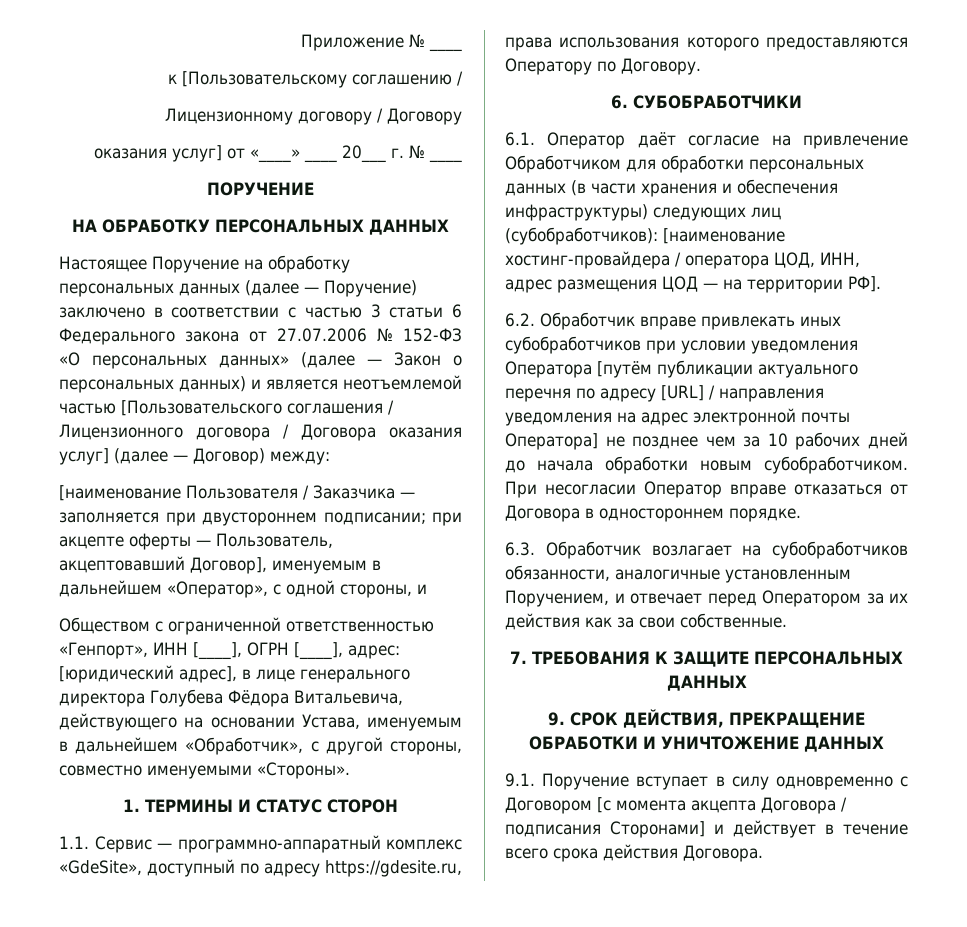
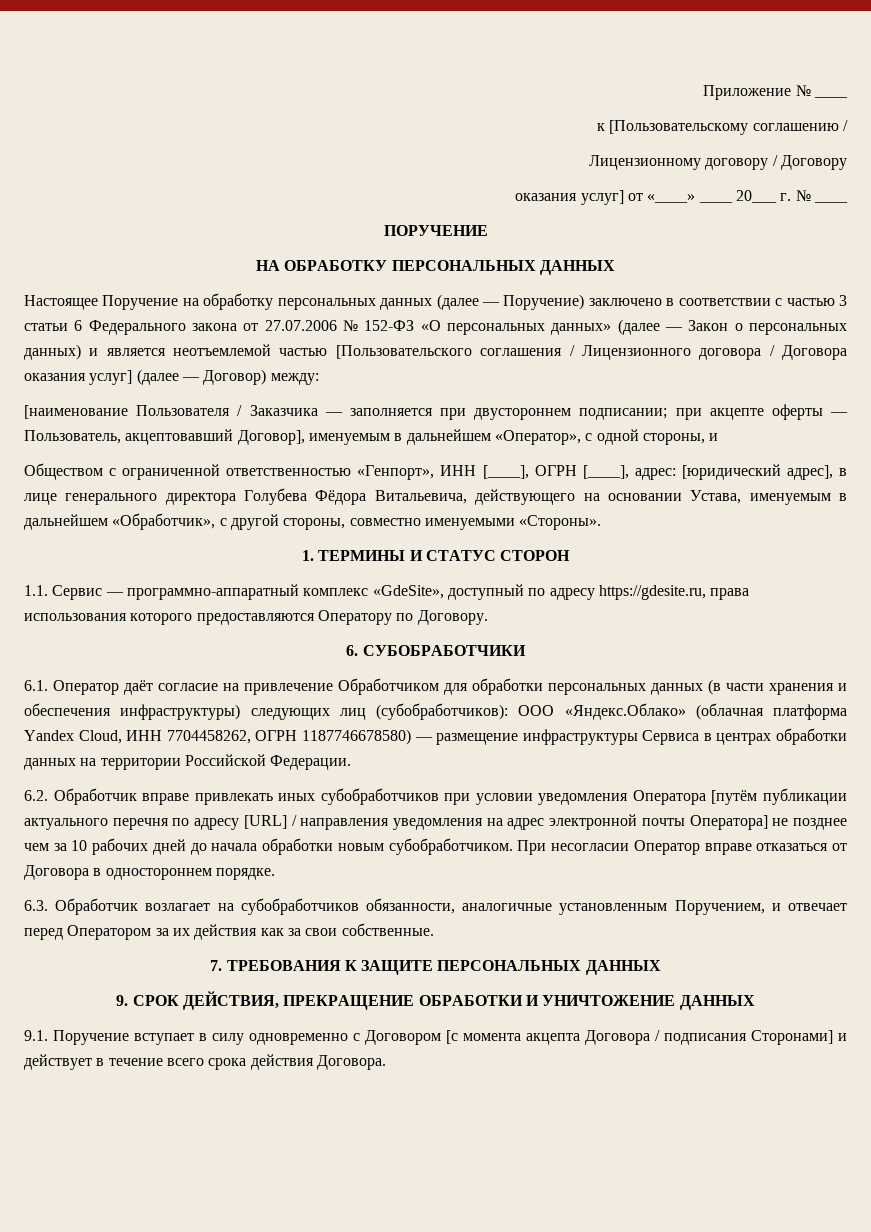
- 6.1. Оператор даёт согласие на привлечение Обработчиком для обработки персональных данных (в части хранения и обеспечения инфраструктуры) следующих лиц (субобработчиков): [наименование хостинг-провайдера / оператора ЦОД, ИНН, адрес размещения ЦОД — на территории РФ].
+ 6.1. Оператор даёт согласие на привлечение Обработчиком для обработки персональных данных (в части хранения и обеспечения инфраструктуры) следующих лиц (субобработчиков): ООО «Яндекс.Облако» (облачная платформа Yandex Cloud, ИНН 7704458262, ОГРН 1187746678580) — размещение инфраструктуры Сервиса в центрах обработки данных на территории Российской Федерации.

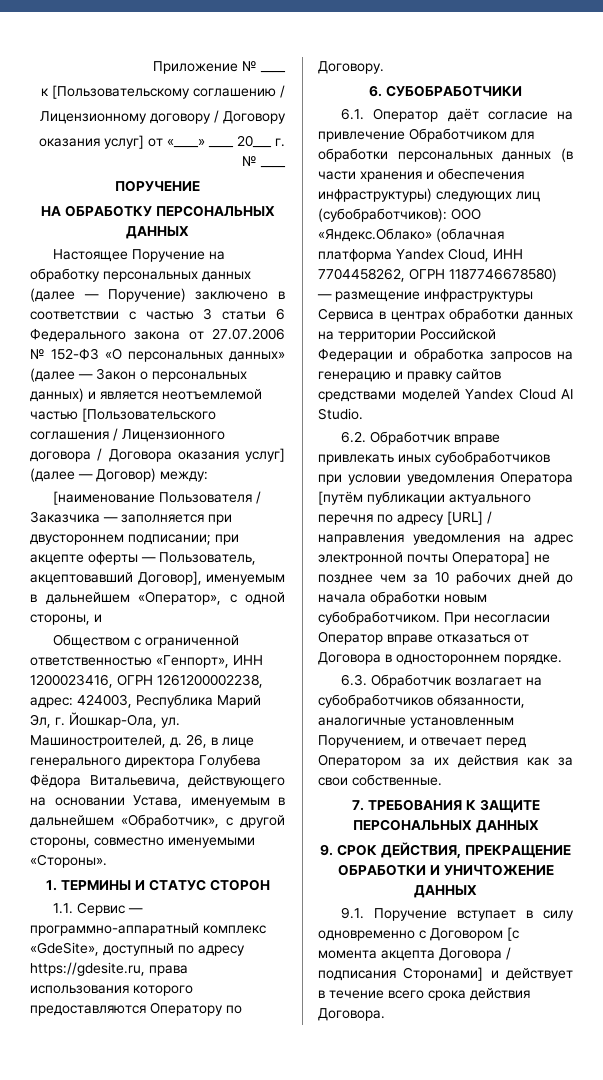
- Обществом с ограниченной ответственностью «Генпорт», ИНН [____], ОГРН [____], адрес: [юридический адрес], в лице генерального директора Голубева Фёдора Витальевича, действующего на основании Устава, именуемым в дальнейшем «Обработчик», с другой стороны, совместно именуемыми «Стороны».
+ Обществом с ограниченной ответственностью «Генпорт», ИНН 1200023416, ОГРН 1261200002238, адрес: 424003, Республика Марий Эл, г. Йошкар-Ола, ул. Машиностроителей, д. 26, в лице генерального директора Голубева Фёдора Витальевича, действующего на основании Устава, именуемым в дальнейшем «Обработчик», с другой стороны, совместно именуемыми «Стороны».
- 6.1. Оператор даёт согласие на привлечение Обработчиком для обработки персональных данных (в части хранения и обеспечения инфраструктуры) следующих лиц (субобработчиков): ООО «Яндекс.Облако» (облачная платформа Yandex Cloud, ИНН 7704458262, ОГРН 1187746678580) — размещение инфраструктуры Сервиса в центрах обработки данных на территории Российской Федерации.
+ 6.1. Оператор даёт согласие на привлечение Обработчиком для обработки персональных данных (в части хранения и обеспечения инфраструктуры) следующих лиц (субобработчиков): ООО «Яндекс.Облако» (облачная платформа Yandex Cloud, ИНН 7704458262, ОГРН 1187746678580) — размещение инфраструктуры Сервиса в центрах обработки данных на территории Российской Федерации и обработка запросов на генерацию и правку сайтов средствами моделей Yandex Cloud AI Studio.

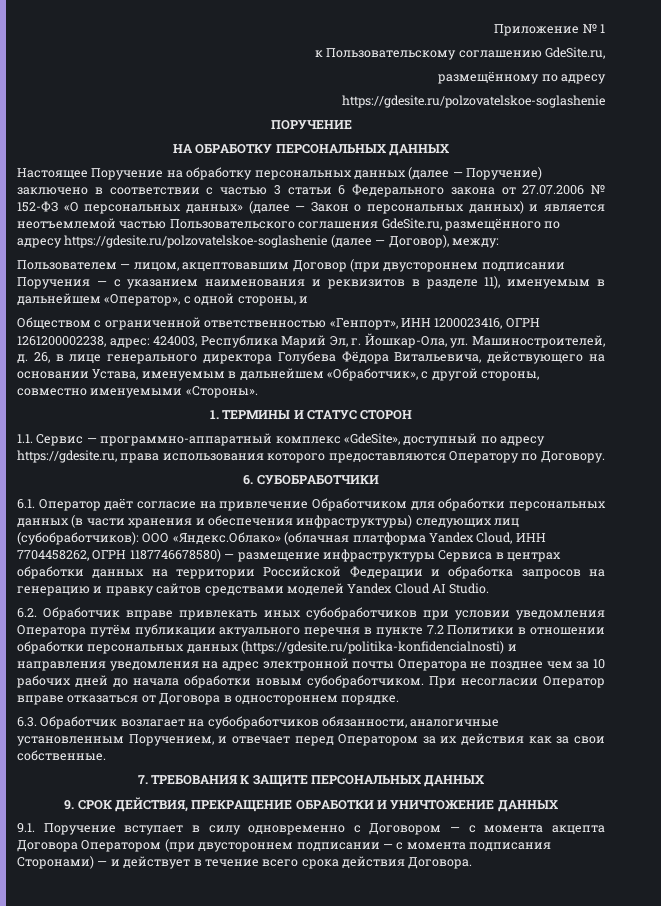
- Приложение № ____
+ Приложение № 1
- к [Пользовательскому соглашению /
- Лицензионному договору / Договору
- оказания услуг] от «____» ____ 20___ г. № ____
+ к Пользовательскому соглашению GdeSite.ru,
+ размещённому по адресу
+ https://gdesite.ru/polzovatelskoe-soglashenie
- Настоящее Поручение на обработку персональных данных (далее — Поручение) заключено в соответствии с частью 3 статьи 6 Федерального закона от 27.07.2006 № 152-ФЗ «О персональных данных» (далее — Закон о персональных данных) и является неотъемлемой частью [Пользовательского соглашения / Лицензионного договора / Договора оказания услуг] (далее — Договор) между:
+ Настоящее Поручение на обработку персональных данных (далее — Поручение) заключено в соответствии с частью 3 статьи 6 Федерального закона от 27.07.2006 № 152-ФЗ «О персональных данных» (далее — Закон о персональных данных) и является неотъемлемой частью Пользовательского соглашения GdeSite.ru, размещённого по адресу https://gdesite.ru/polzovatelskoe-soglashenie (далее — Договор), между:
- [наименование Пользователя / Заказчика — заполняется при двустороннем подписании; при акцепте оферты — Пользователь, акцептовавший Договор], именуемым в дальнейшем «Оператор», с одной стороны, и
+ Пользователем — лицом, акцептовавшим Договор (при двустороннем подписании Поручения — с указанием наименования и реквизитов в разделе 11), именуемым в дальнейшем «Оператор», с одной стороны, и
- 6.2. Обработчик вправе привлекать иных субобработчиков при условии уведомления Оператора [путём публикации актуального перечня по адресу [URL] / направления уведомления на адрес электронной почты Оператора] не позднее чем за 10 рабочих дней до начала обработки новым субобработчиком.
+ 6.2. Обработчик вправе привлекать иных субобработчиков при условии уведомления Оператора путём публикации актуального перечня в пункте 7.2 Политики в отношении обработки персональных данных (https://gdesite.ru/politika-konfidencialnosti) и направления уведомления на адрес электронной почты Оператора не позднее чем за 10 рабочих дней до начала обработки новым субобработчиком.
- 9.1. Поручение вступает в силу одновременно с Договором [с момента акцепта Договора / подписания Сторонами] и действует в течение всего срока действия Договора.
+ 9.1. Поручение вступает в силу одновременно с Договором — с момента акцепта Договора Оператором (при двустороннем подписании — с момента подписания Сторонами) — и действует в течение всего срока действия Договора.

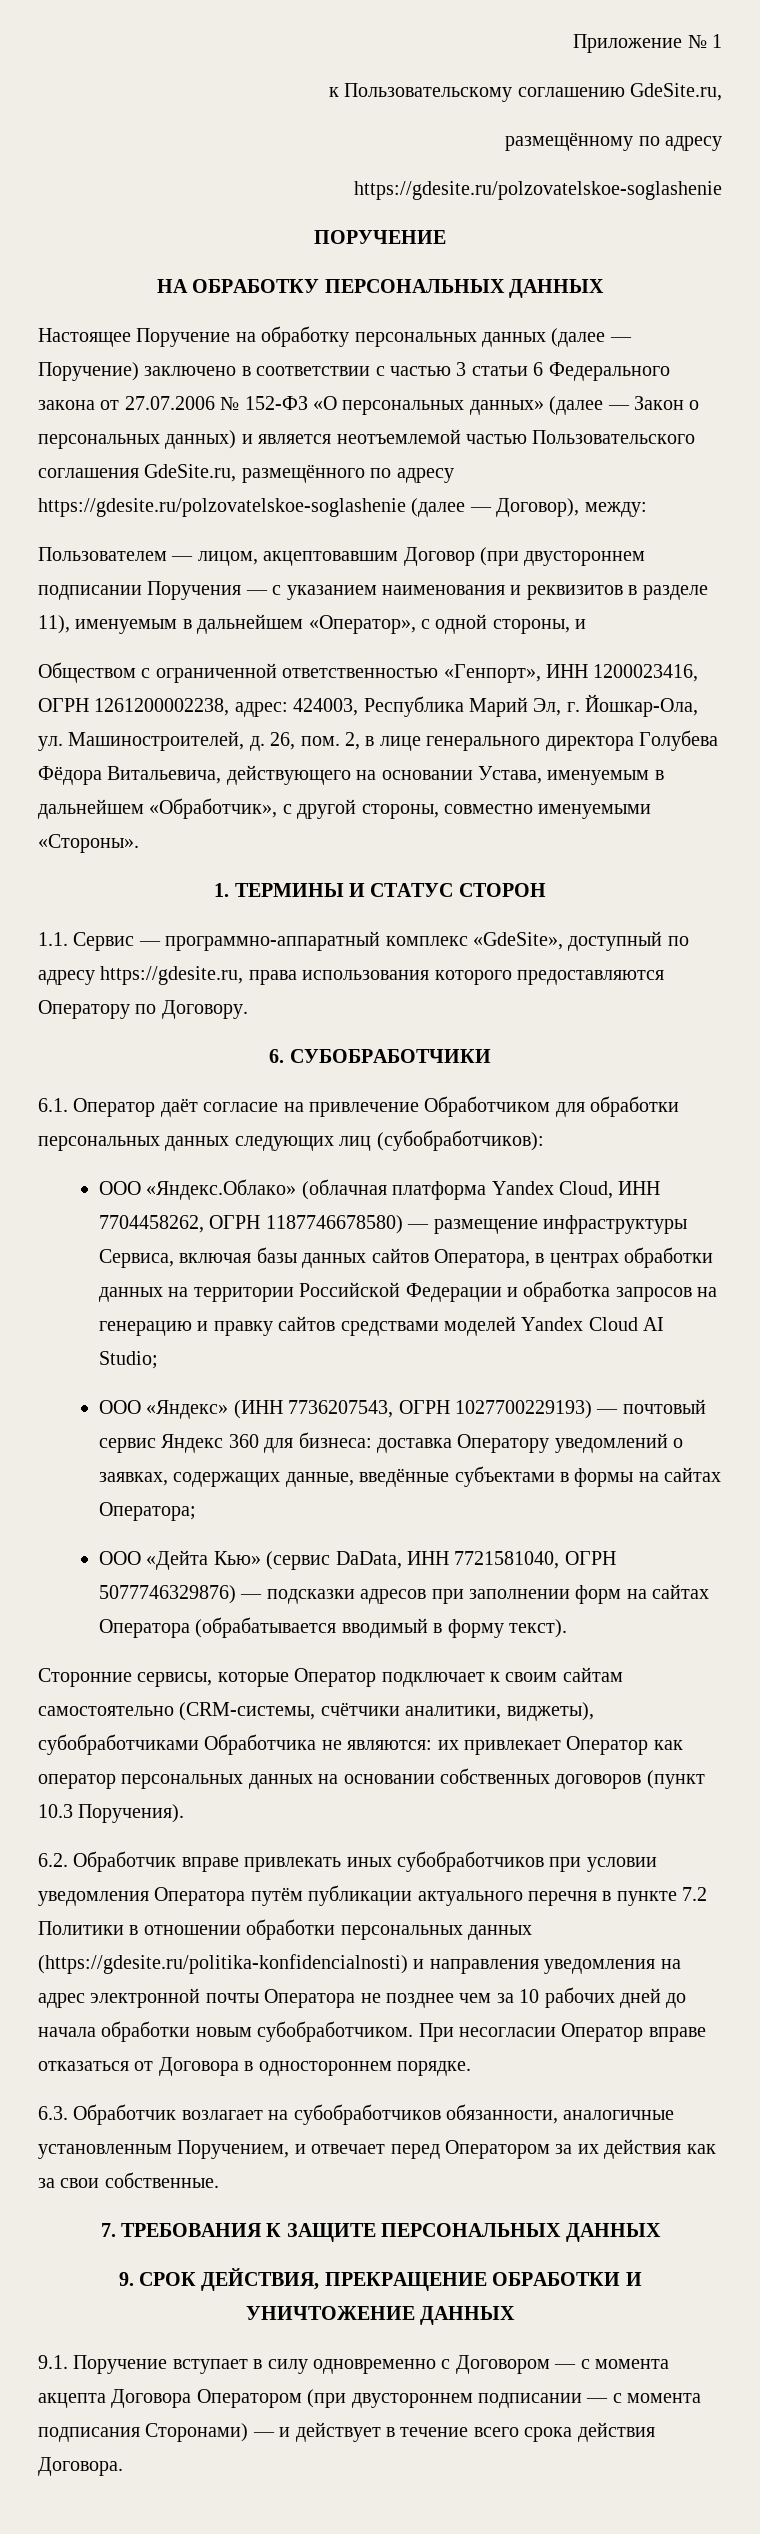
- 26, в лице генерального директора Голубева Фёдора Витальевича, действующего на основании Устава, именуемым в дальнейшем «Обработчик», с другой стороны, совместно именуемыми «Стороны».
+ 26, пом. 2, в лице генерального директора Голубева Фёдора Витальевича, действующего на основании Устава, именуемым в дальнейшем «Обработчик», с другой стороны, совместно именуемыми «Стороны».
- 6.1. Оператор даёт согласие на привлечение Обработчиком для обработки персональных данных (в части хранения и обеспечения инфраструктуры) следующих лиц (субобработчиков): ООО «Яндекс.Облако» (облачная платформа Yandex Cloud, ИНН 7704458262, ОГРН 1187746678580) — размещение инфраструктуры Сервиса в центрах обработки данных на территории Российской Федерации и обработка запросов на генерацию и правку сайтов средствами моделей Yandex Cloud AI Studio.
+ 6.1. Оператор даёт согласие на привлечение Обработчиком для обработки персональных данных следующих лиц (субобработчиков):
+ ООО «Яндекс.Облако» (облачная платформа Yandex Cloud, ИНН 7704458262, ОГРН 1187746678580) — размещение инфраструктуры Сервиса, включая базы данных сайтов Оператора, в центрах обработки данных на территории Российской Федерации и обработка запросов на генерацию и правку сайтов средствами моделей Yandex Cloud AI Studio;
+ ООО «Яндекс» (ИНН 7736207543, ОГРН 1027700229193) — почтовый сервис Яндекс 360 для бизнеса: доставка Оператору уведомлений о заявках, содержащих данные, введённые субъектами в формы на сайтах Оператора;
+ ООО «Дейта Кью» (сервис DaData, ИНН 7721581040, ОГРН 5077746329876) — подсказки адресов при заполнении форм на сайтах Оператора (обрабатывается вводимый в форму текст).
+ Сторонние сервисы, которые Оператор подключает к своим сайтам самостоятельно (CRM-системы, счётчики аналитики, виджеты), субобработчиками Обработчика не являются: их привлекает Оператор как оператор персональных данных на основании собственных договоров (пункт 10.3 Поручения).

